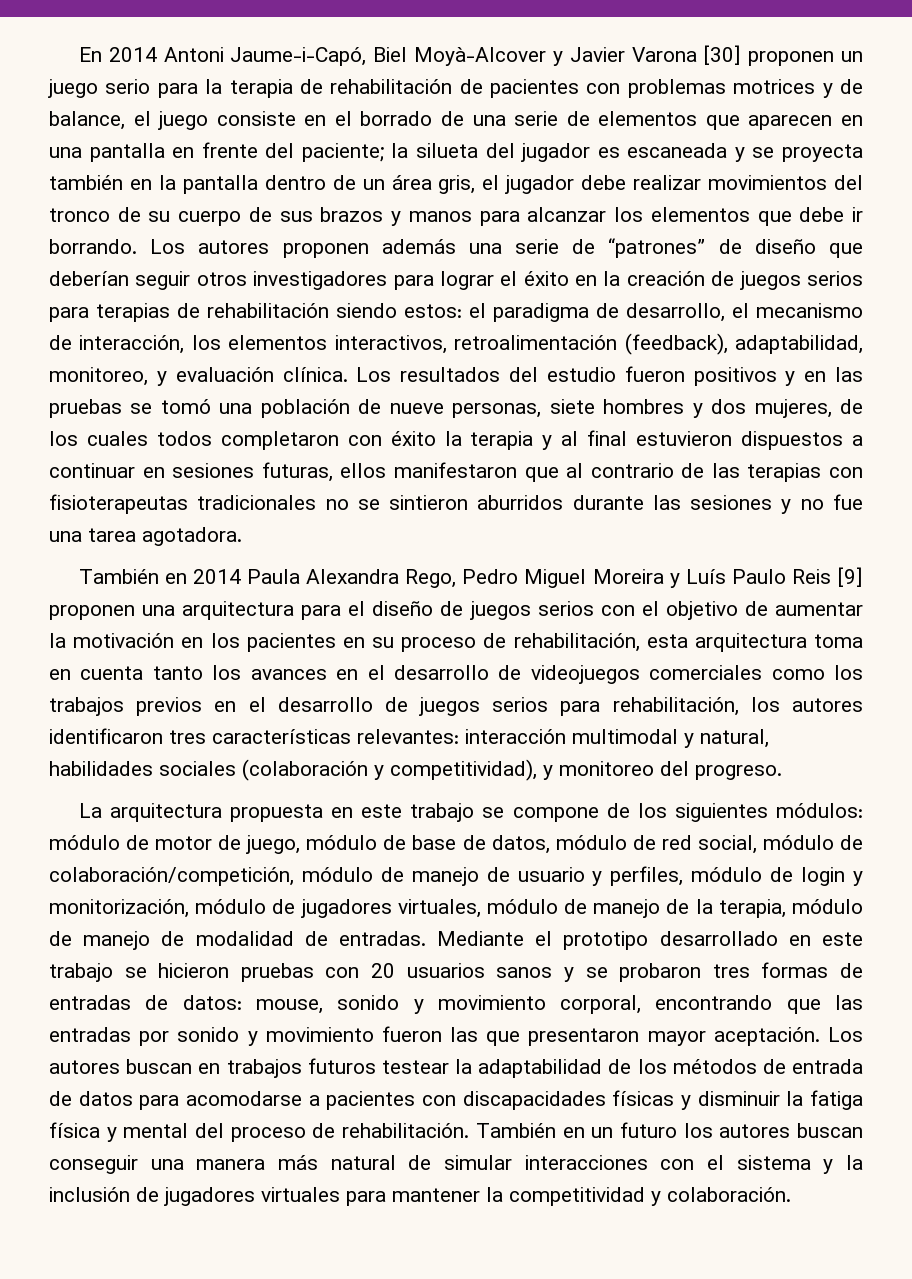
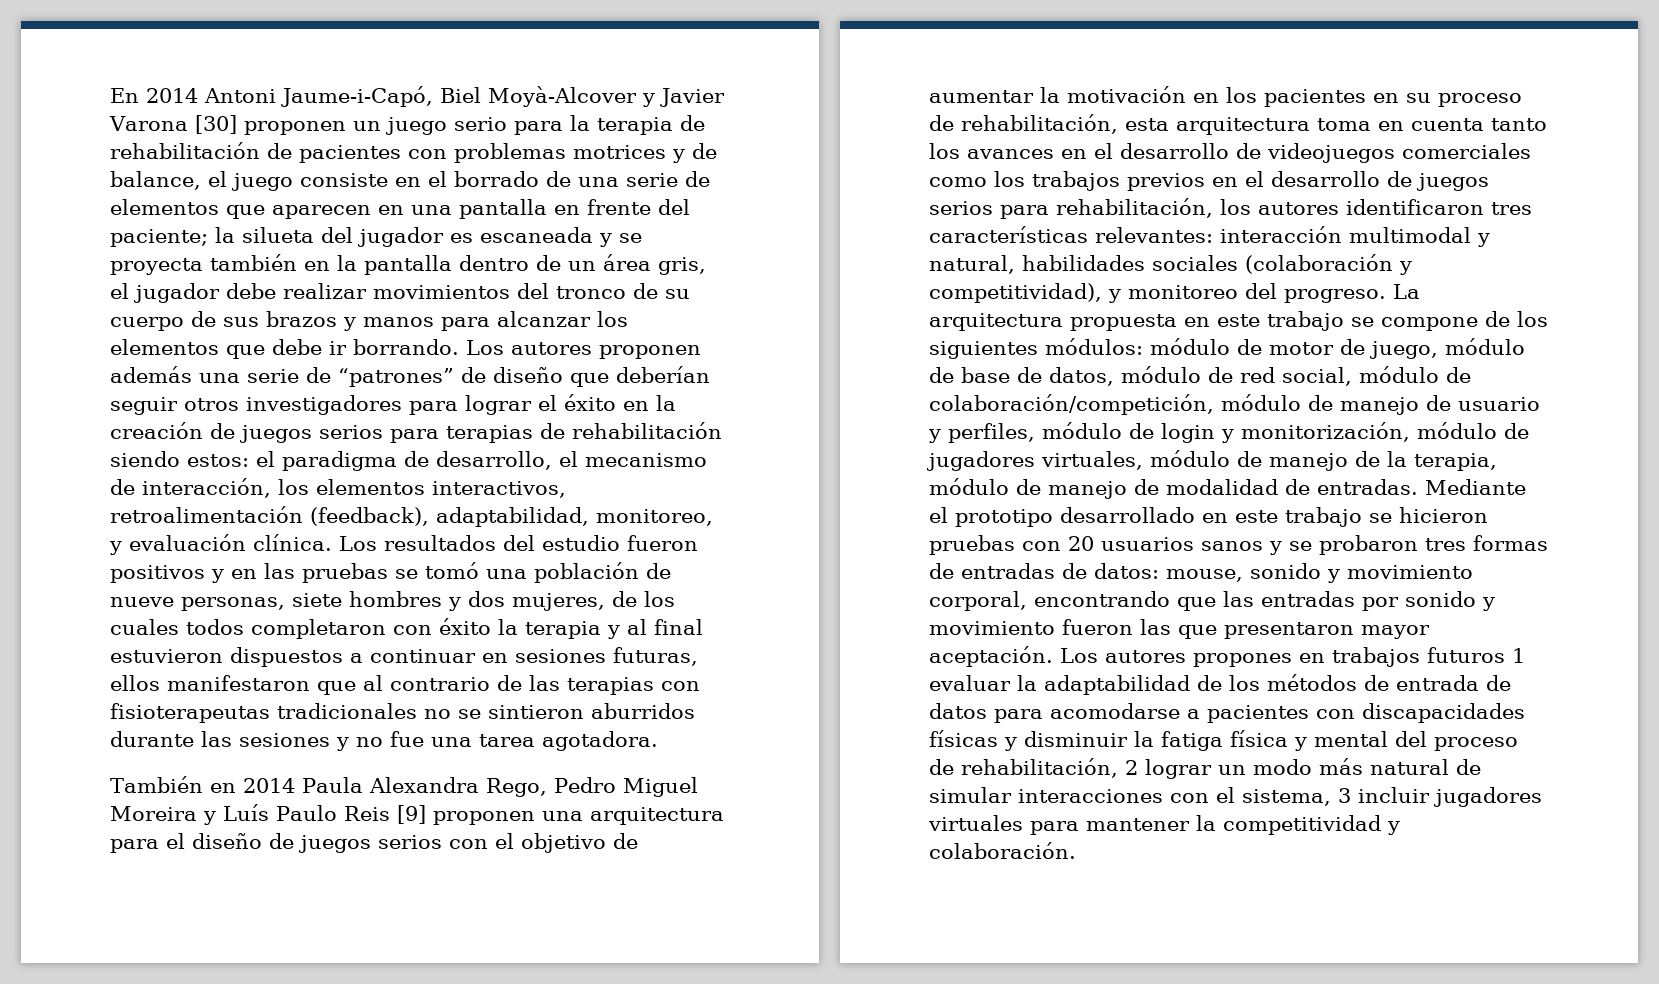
- interacción multimodal y natural, habilidades sociales (colaboración y competitividad), y monitoreo del progreso.
- La arquitectura propuesta en este trabajo se compone de los siguientes módulos:
+ interacción multimodal y natural, habilidades sociales (colaboración y competitividad), y monitoreo del progreso. La arquitectura propuesta en este trabajo se compone de los siguientes módulos:
- Los autores buscan en trabajos futuros testear la adaptabilidad de los métodos de entrada de datos para acomodarse a pacientes con discapacidades físicas y disminuir la fatiga física y mental del proceso de rehabilitación. También en un futuro los autores buscan conseguir una manera más natural de simular interacciones con el sistema y la inclusión de jugadores virtuales para mantener la competitividad y colaboración.
+ Los autores propones en trabajos futuros 1 evaluar la adaptabilidad de los métodos de entrada de datos para acomodarse a pacientes con discapacidades físicas y disminuir la fatiga física y mental del proceso de rehabilitación, 2 lograr un modo más natural de simular interacciones con el sistema, 3 incluir jugadores virtuales para mantener la competitividad y colaboración.

